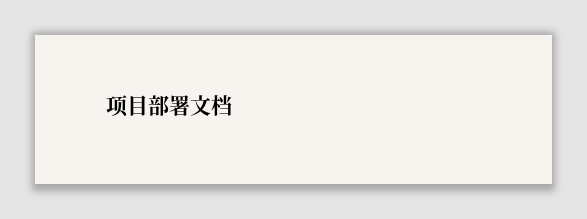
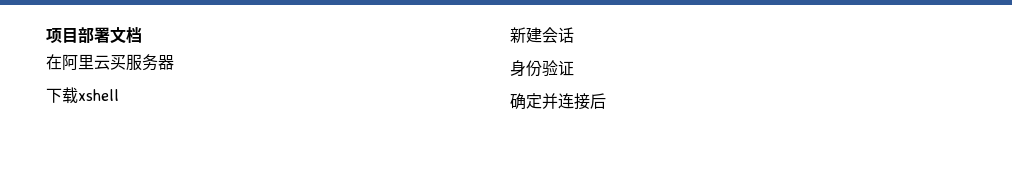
+ 在阿里云买服务器
+ 下载xshell
+ 新建会话
+ 身份验证
+ 确定并连接后

